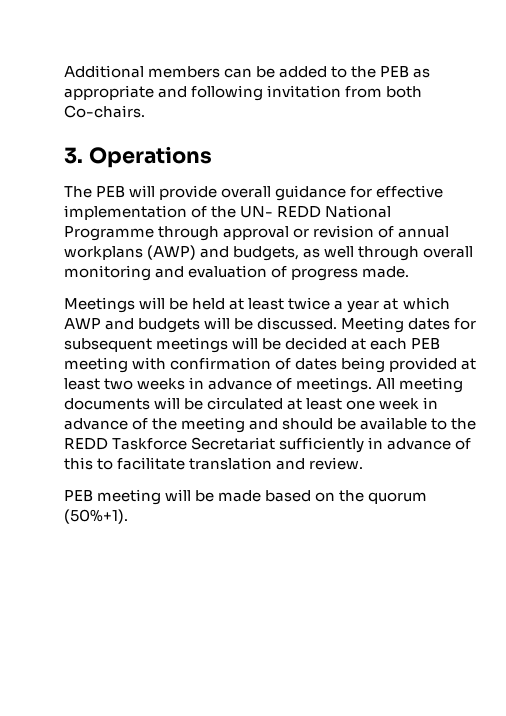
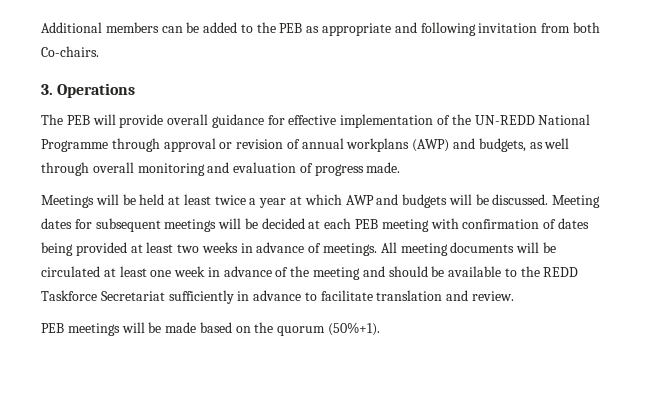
- The PEB will provide overall guidance for effective implementation of the UN- REDD National Programme through approval or revision of annual workplans (AWP) and budgets, as well through overall monitoring and evaluation of progress made.
+ The PEB will provide overall guidance for effective implementation of the UN-REDD National Programme through approval or revision of annual workplans (AWP) and budgets, as well through overall monitoring and evaluation of progress made.
- All meeting documents will be circulated at least one week in advance of the meeting and should be available to the REDD Taskforce Secretariat sufficiently in advance of this to facilitate translation and review.
+ All meeting documents will be circulated at least one week in advance of the meeting and should be available to the REDD Taskforce Secretariat sufficiently in advance to facilitate translation and review.
- PEB meeting will be made based on the quorum (50%+1).
+ PEB meetings will be made based on the quorum (50%+1).

